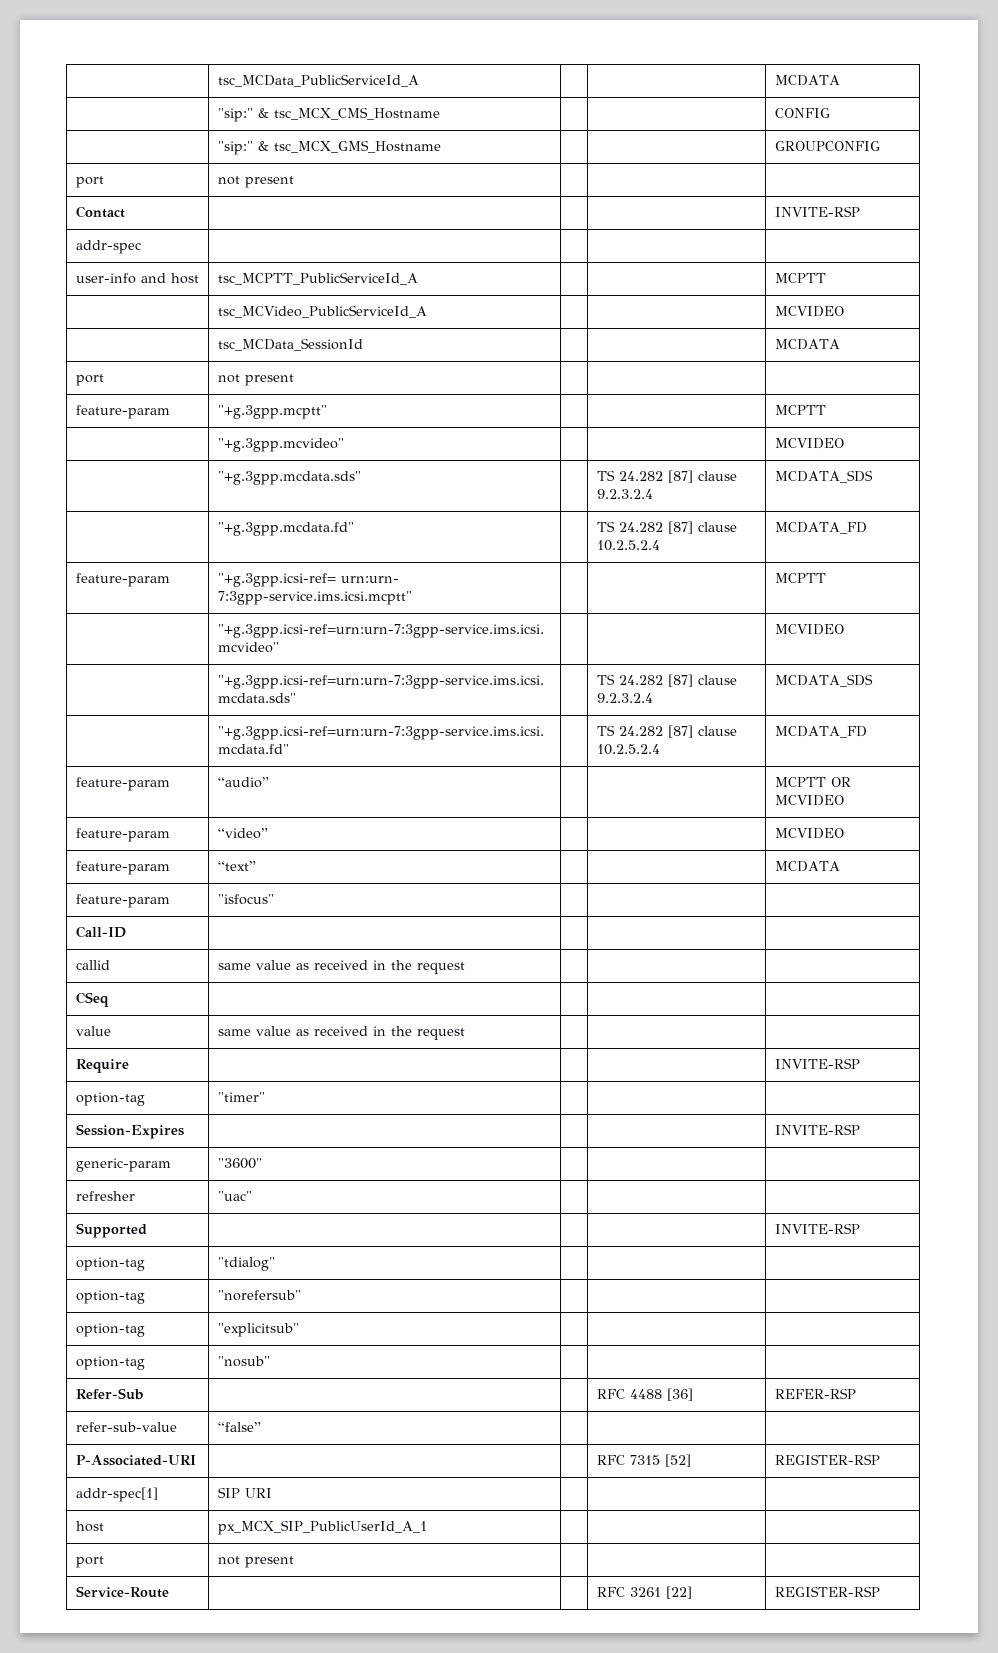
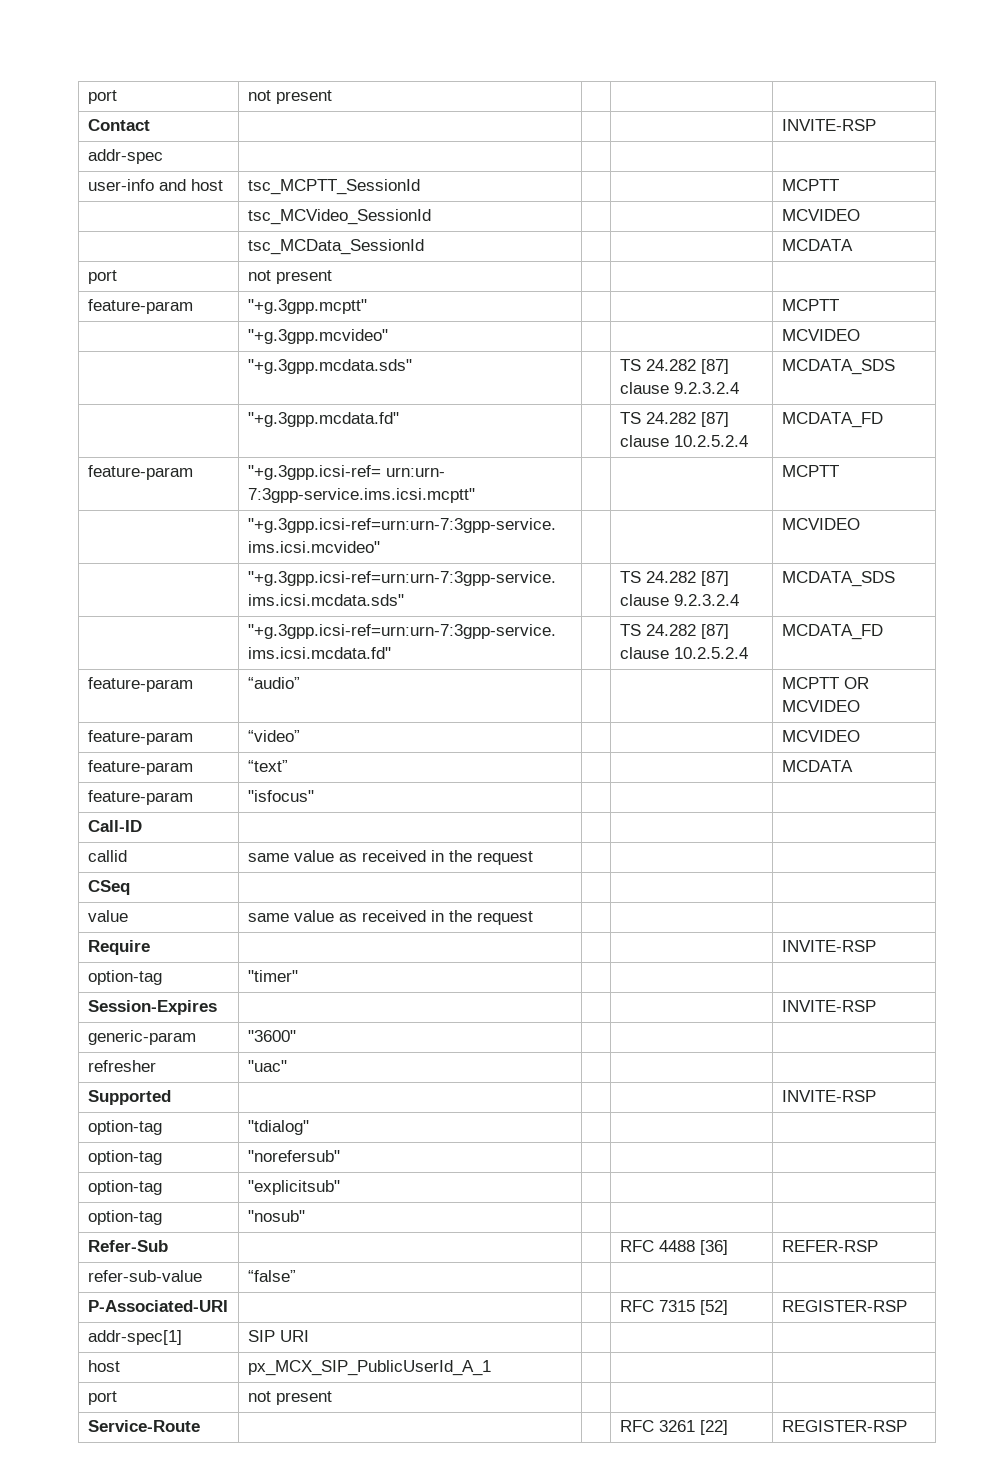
- | tsc_MCData_PublicServiceId_A | | | MCDATA
- | "sip:" & tsc_MCX_CMS_Hostname | | | CONFIG
- | "sip:" & tsc_MCX_GMS_Hostname | | | GROUPCONFIG
- user-info and host | tsc_MCPTT_PublicServiceId_A | | | MCPTT
- | tsc_MCVideo_PublicServiceId_A | | | MCVIDEO
+ user-info and host | tsc_MCPTT_SessionId | | | MCPTT
+ | tsc_MCVideo_SessionId | | | MCVIDEO

